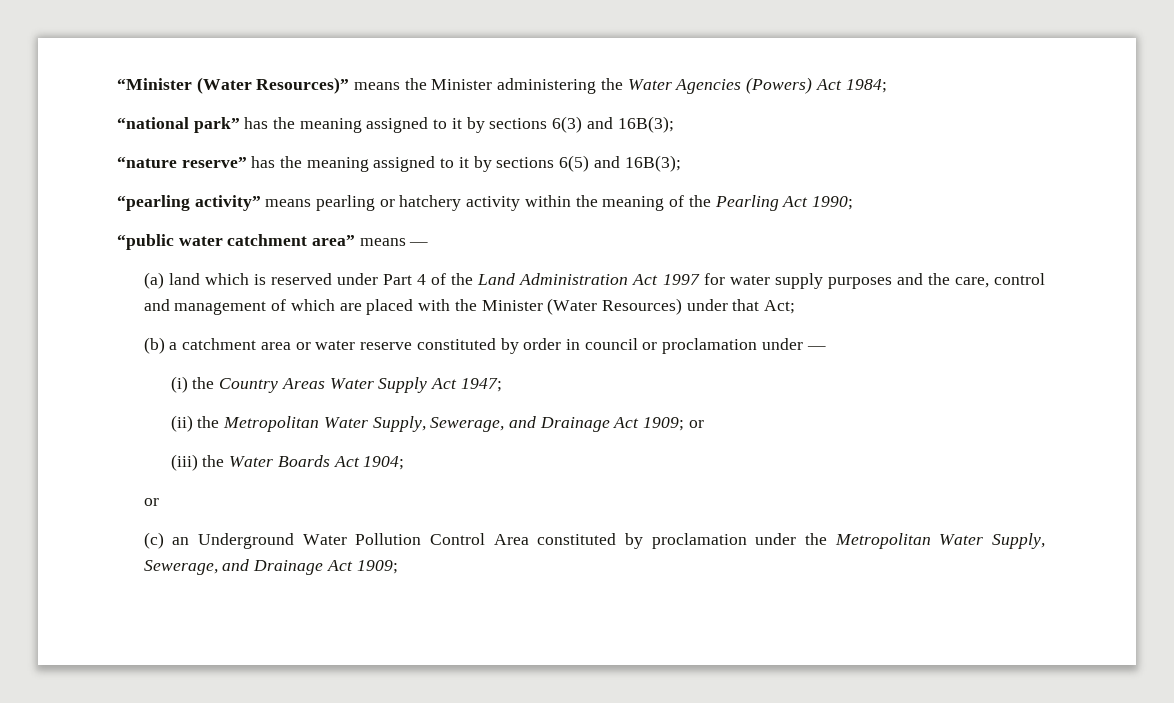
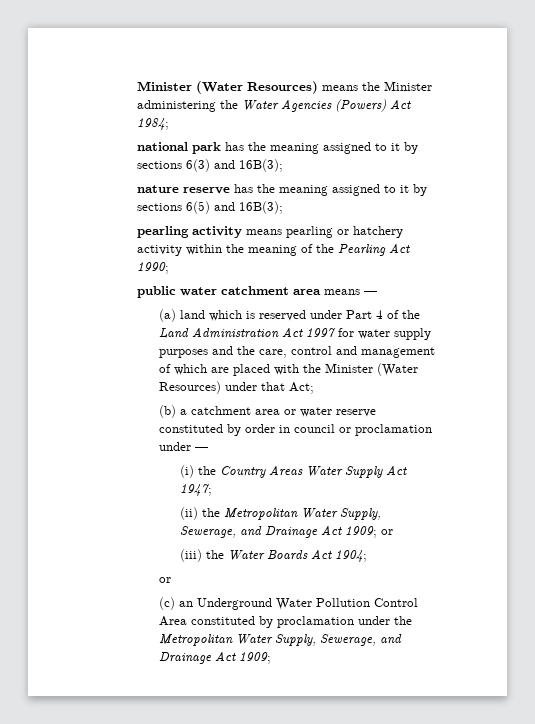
- “Minister (Water Resources)” means the Minister administering the Water Agencies (Powers) Act 1984;
+ Minister (Water Resources) means the Minister administering the Water Agencies (Powers) Act 1984;
- “national park” has the meaning assigned to it by sections 6(3) and 16B(3);
+ national park has the meaning assigned to it by sections 6(3) and 16B(3);
- “nature reserve” has the meaning assigned to it by sections 6(5) and 16B(3);
+ nature reserve has the meaning assigned to it by sections 6(5) and 16B(3);
- “pearling activity” means pearling or hatchery activity within the meaning of the Pearling Act 1990;
+ pearling activity means pearling or hatchery activity within the meaning of the Pearling Act 1990;
- “public water catchment area” means —
+ public water catchment area means —

